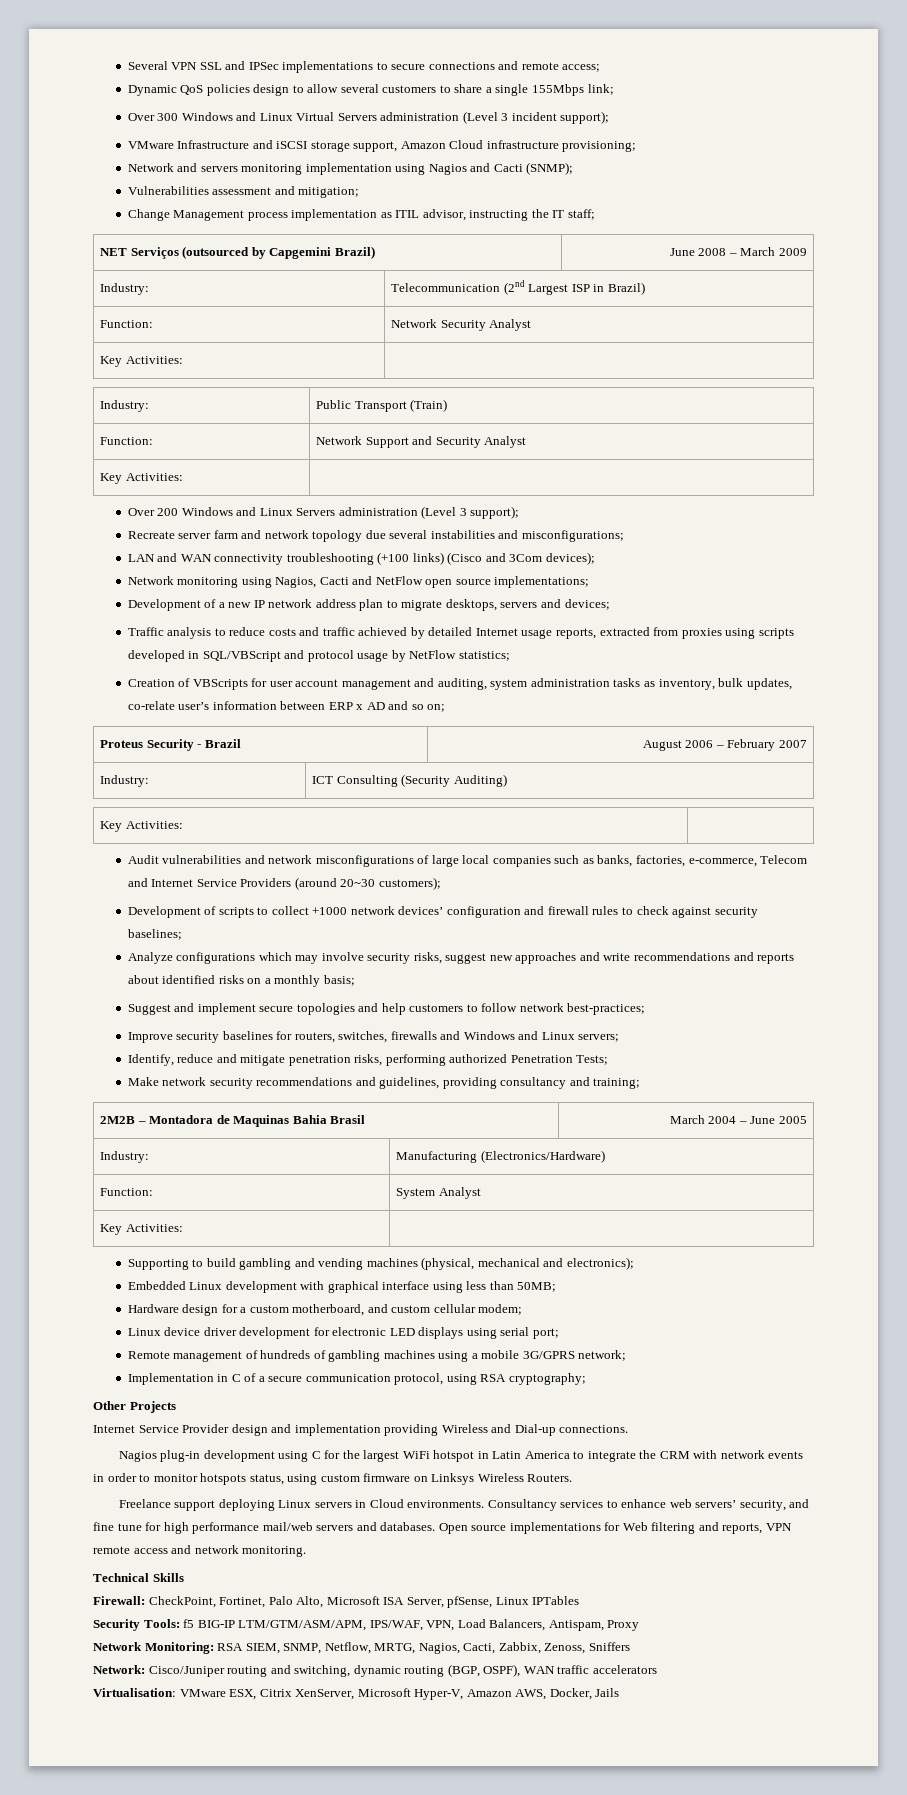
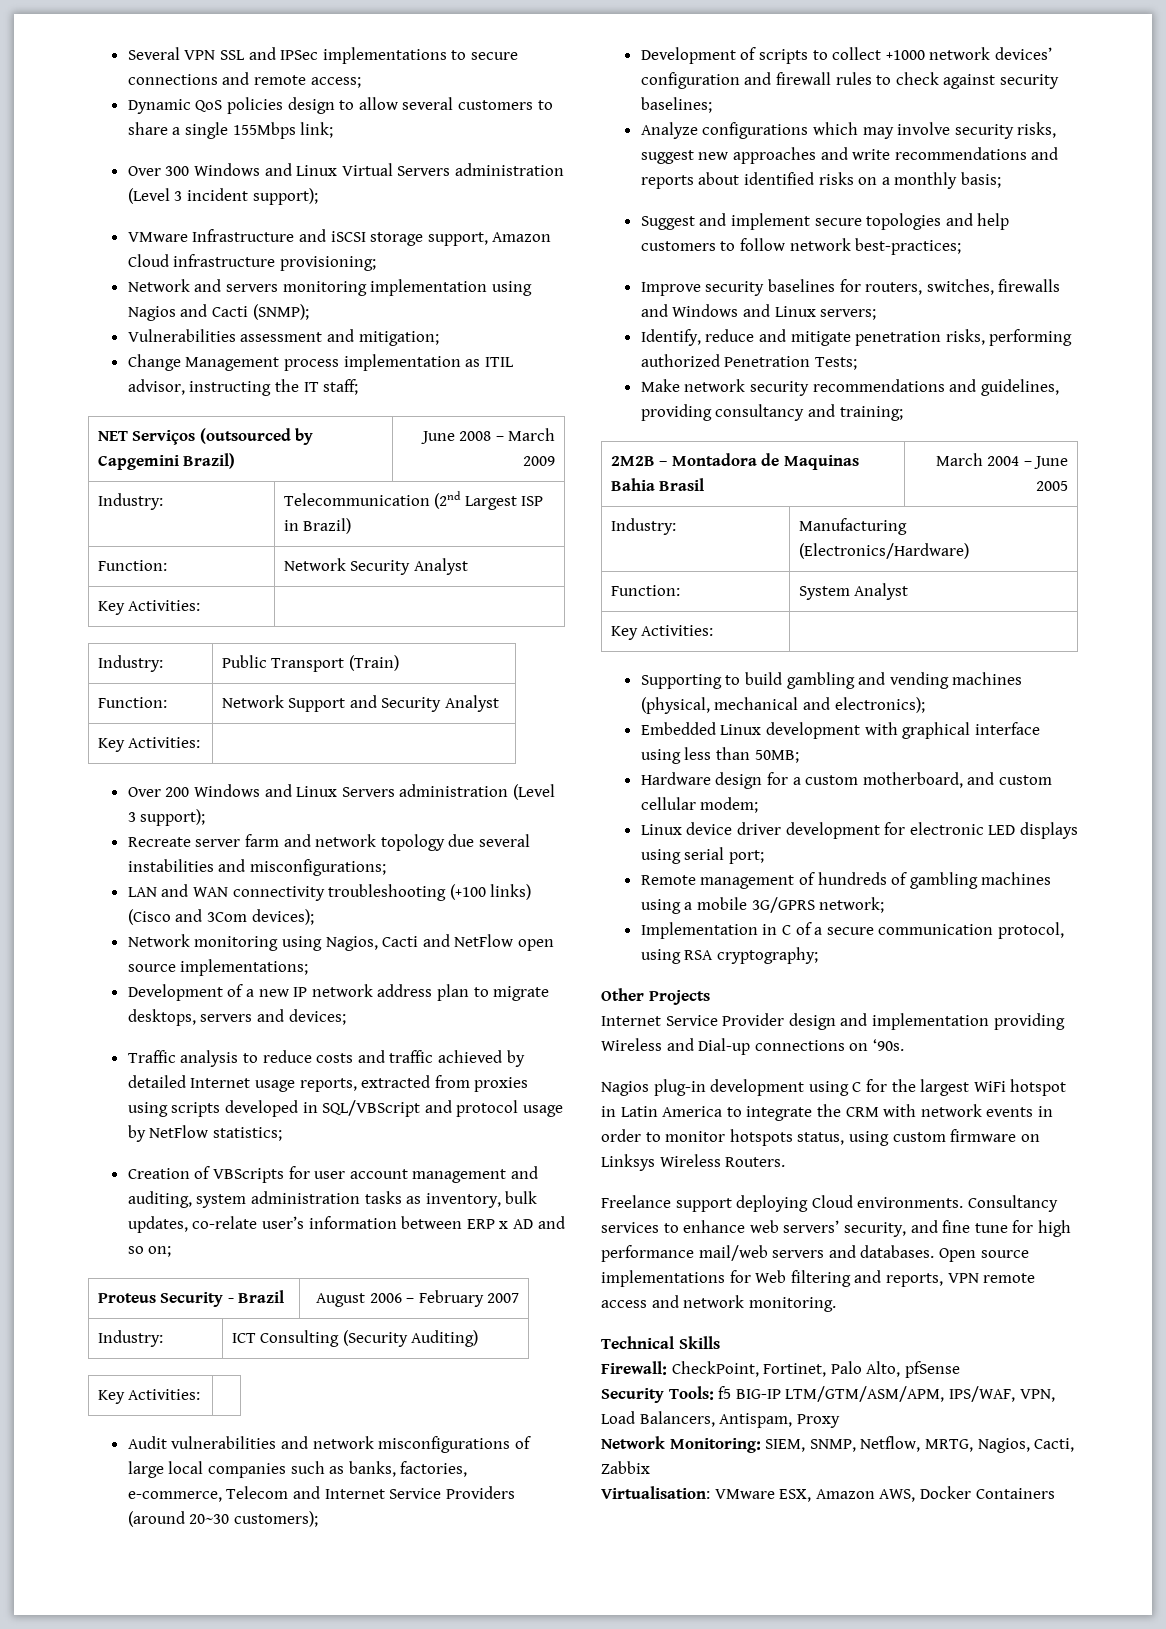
- Internet Service Provider design and implementation providing Wireless and Dial-up connections.
+ Internet Service Provider design and implementation providing Wireless and Dial-up connections on ‘90s.
- Freelance support deploying Linux servers in Cloud environments.
+ Freelance support deploying Cloud environments.
- Firewall: CheckPoint, Fortinet, Palo Alto, Microsoft ISA Server, pfSense, Linux IPTables
+ Firewall: CheckPoint, Fortinet, Palo Alto, pfSense
- Network Monitoring: RSA SIEM, SNMP, Netflow, MRTG, Nagios, Cacti, Zabbix, Zenoss, Sniffers
- Network: Cisco/Juniper routing and switching, dynamic routing (BGP, OSPF), WAN traffic accelerators
- Virtualisation: VMware ESX, Citrix XenServer, Microsoft Hyper-V, Amazon AWS, Docker, Jails
+ Network Monitoring: SIEM, SNMP, Netflow, MRTG, Nagios, Cacti, Zabbix
+ Virtualisation: VMware ESX, Amazon AWS, Docker Containers

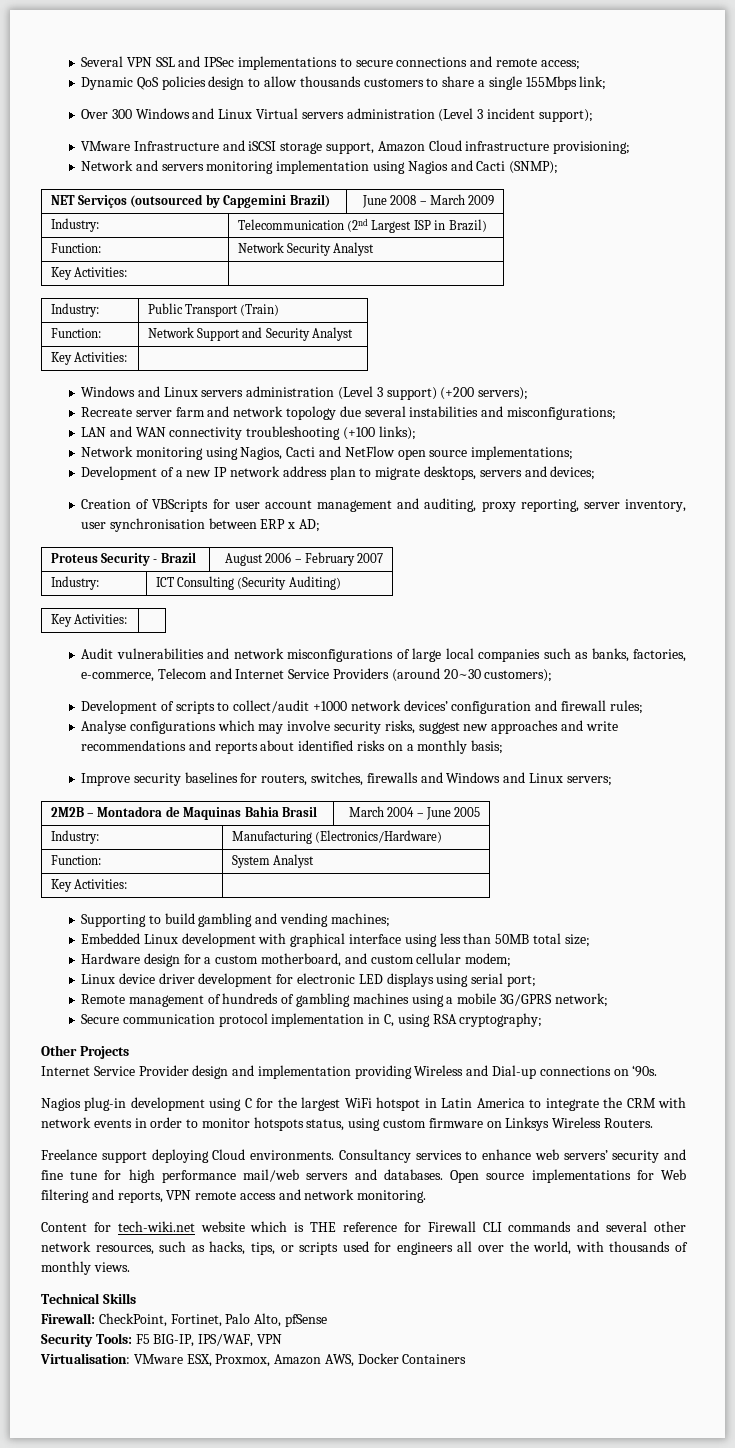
- Dynamic QoS policies design to allow several customers to share a single 155Mbps link;
+ Dynamic QoS policies design to allow thousands customers to share a single 155Mbps link;
- Over 300 Windows and Linux Virtual Servers administration (Level 3 incident support);
+ Over 300 Windows and Linux Virtual servers administration (Level 3 incident support);
- Vulnerabilities assessment and mitigation;
- Change Management process implementation as ITIL advisor, instructing the IT staff;
- Over 200 Windows and Linux Servers administration (Level 3 support);
+ Windows and Linux servers administration (Level 3 support) (+200 servers);
- LAN and WAN connectivity troubleshooting (+100 links) (Cisco and 3Com devices);
+ LAN and WAN connectivity troubleshooting (+100 links);
- Traffic analysis to reduce costs and traffic achieved by detailed Internet usage reports, extracted from proxies using scripts developed in SQL/VBScript and protocol usage by NetFlow statistics;
- Creation of VBScripts for user account management and auditing, system administration tasks as inventory, bulk updates, co-relate user’s information between ERP x AD and so on;
+ Creation of VBScripts for user account management and auditing, proxy reporting, server inventory, user synchronisation between ERP x AD;
- Development of scripts to collect +1000 network devices’ configuration and firewall rules to check against security baselines;
- Analyze configurations which may involve security risks, suggest new approaches and write recommendations and reports about identified risks on a monthly basis;
+ Development of scripts to collect/audit +1000 network devices’ configuration and firewall rules;
+ Analyse configurations which may involve security risks, suggest new approaches and write recommendations and reports about identified risks on a monthly basis;
- Suggest and implement secure topologies and help customers to follow network best-practices;
- Identify, reduce and mitigate penetration risks, performing authorized Penetration Tests;
- Make network security recommendations and guidelines, providing consultancy and training;
- Supporting to build gambling and vending machines (physical, mechanical and electronics);
+ Supporting to build gambling and vending machines;
- Embedded Linux development with graphical interface using less than 50MB;
+ Embedded Linux development with graphical interface using less than 50MB total size;
- Implementation in C of a secure communication protocol, using RSA cryptography;
+ Secure communication protocol implementation in C, using RSA cryptography;
- Consultancy services to enhance web servers’ security, and fine tune for high performance mail/web servers and databases.
+ Consultancy services to enhance web servers’ security and fine tune for high performance mail/web servers and databases.
+ Content for tech-wiki.net website which is THE reference for Firewall CLI commands and several other network resources, such as hacks, tips, or scripts used for engineers all over the world, with thousands of monthly views.
- Security Tools: f5 BIG-IP LTM/GTM/ASM/APM, IPS/WAF, VPN, Load Balancers, Antispam, Proxy
- Network Monitoring: SIEM, SNMP, Netflow, MRTG, Nagios, Cacti, Zabbix
+ Security Tools: F5 BIG-IP, IPS/WAF, VPN
- Virtualisation: VMware ESX, Amazon AWS, Docker Containers
+ Virtualisation: VMware ESX, Proxmox, Amazon AWS, Docker Containers

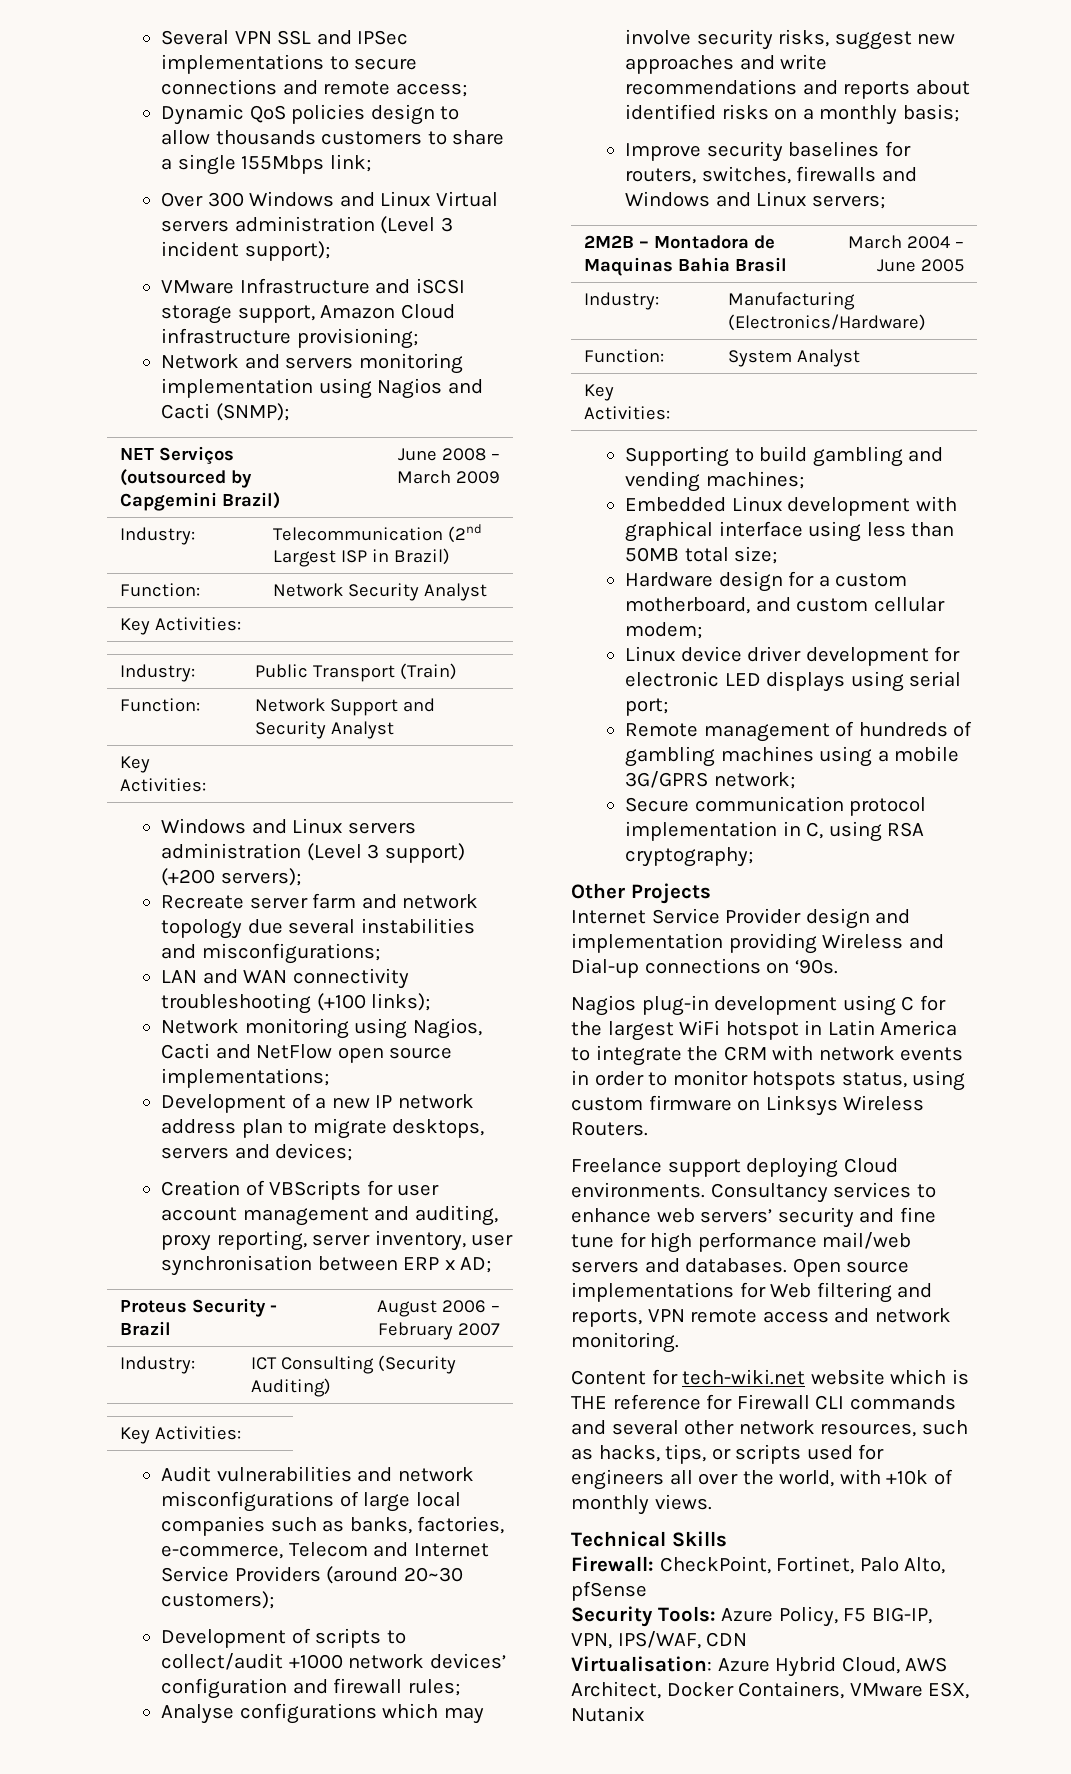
- Content for tech-wiki.net website which is THE reference for Firewall CLI commands and several other network resources, such as hacks, tips, or scripts used for engineers all over the world, with thousands of monthly views.
+ Content for tech-wiki.net website which is THE reference for Firewall CLI commands and several other network resources, such as hacks, tips, or scripts used for engineers all over the world, with +10k of monthly views.
- Security Tools: F5 BIG-IP, IPS/WAF, VPN
- Virtualisation: VMware ESX, Proxmox, Amazon AWS, Docker Containers
+ Security Tools: Azure Policy, F5 BIG-IP, VPN, IPS/WAF, CDN
+ Virtualisation: Azure Hybrid Cloud, AWS Architect, Docker Containers, VMware ESX, Nutanix

